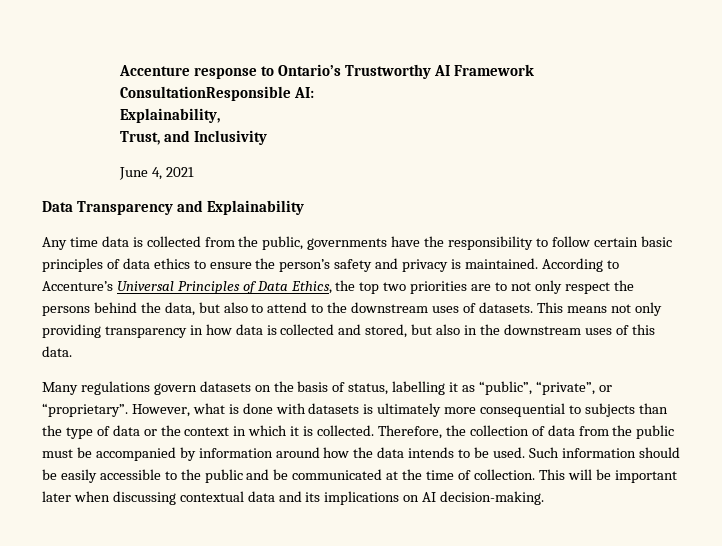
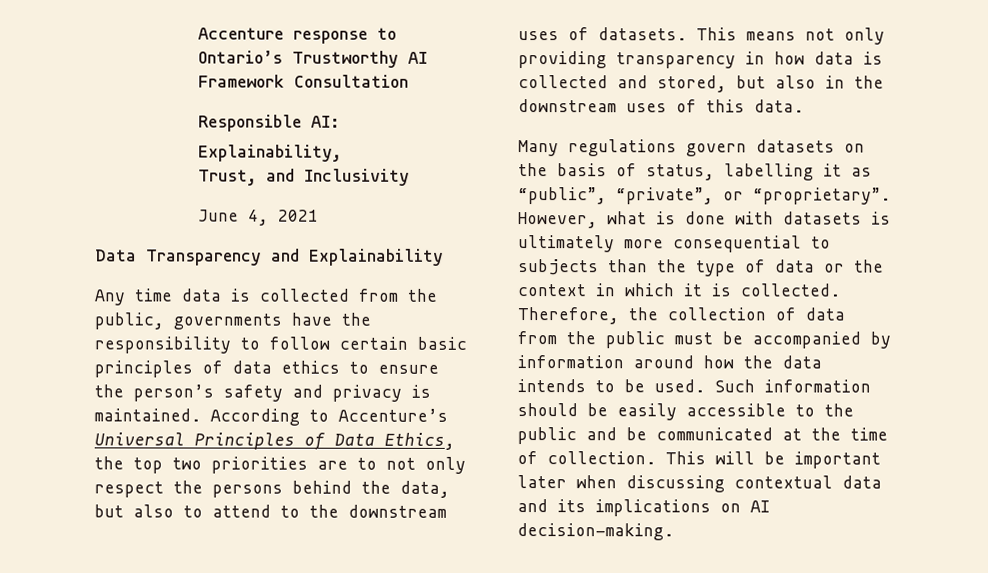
- Accenture response to Ontario’s Trustworthy AI Framework ConsultationResponsible AI:
+ Accenture response to Ontario’s Trustworthy AI Framework Consultation
+ Responsible AI:

